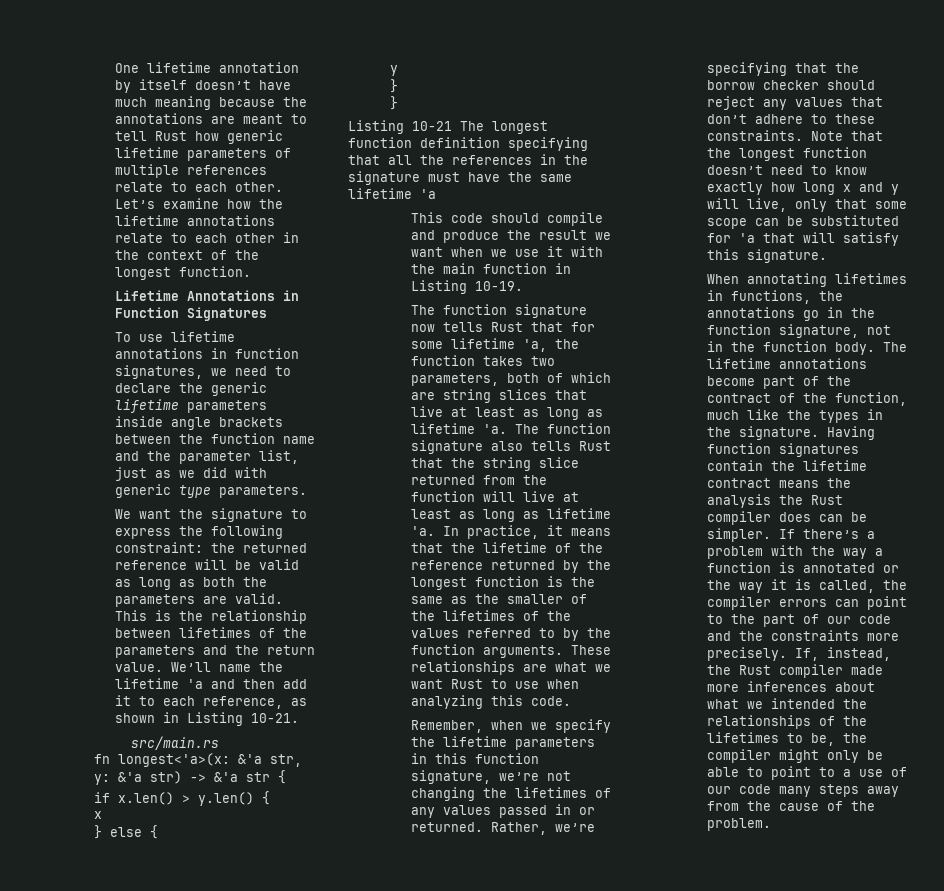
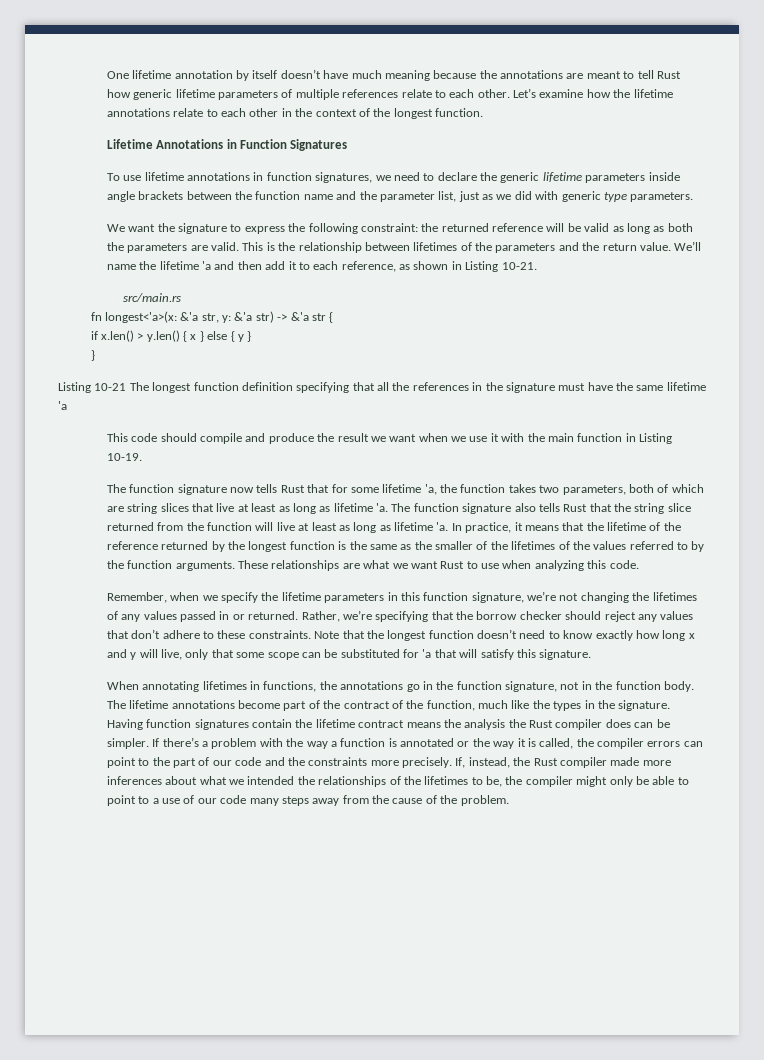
- if x.len() > y.len() {
- x
- } else {
- y
- }
+ if x.len() > y.len() { x } else { y }

